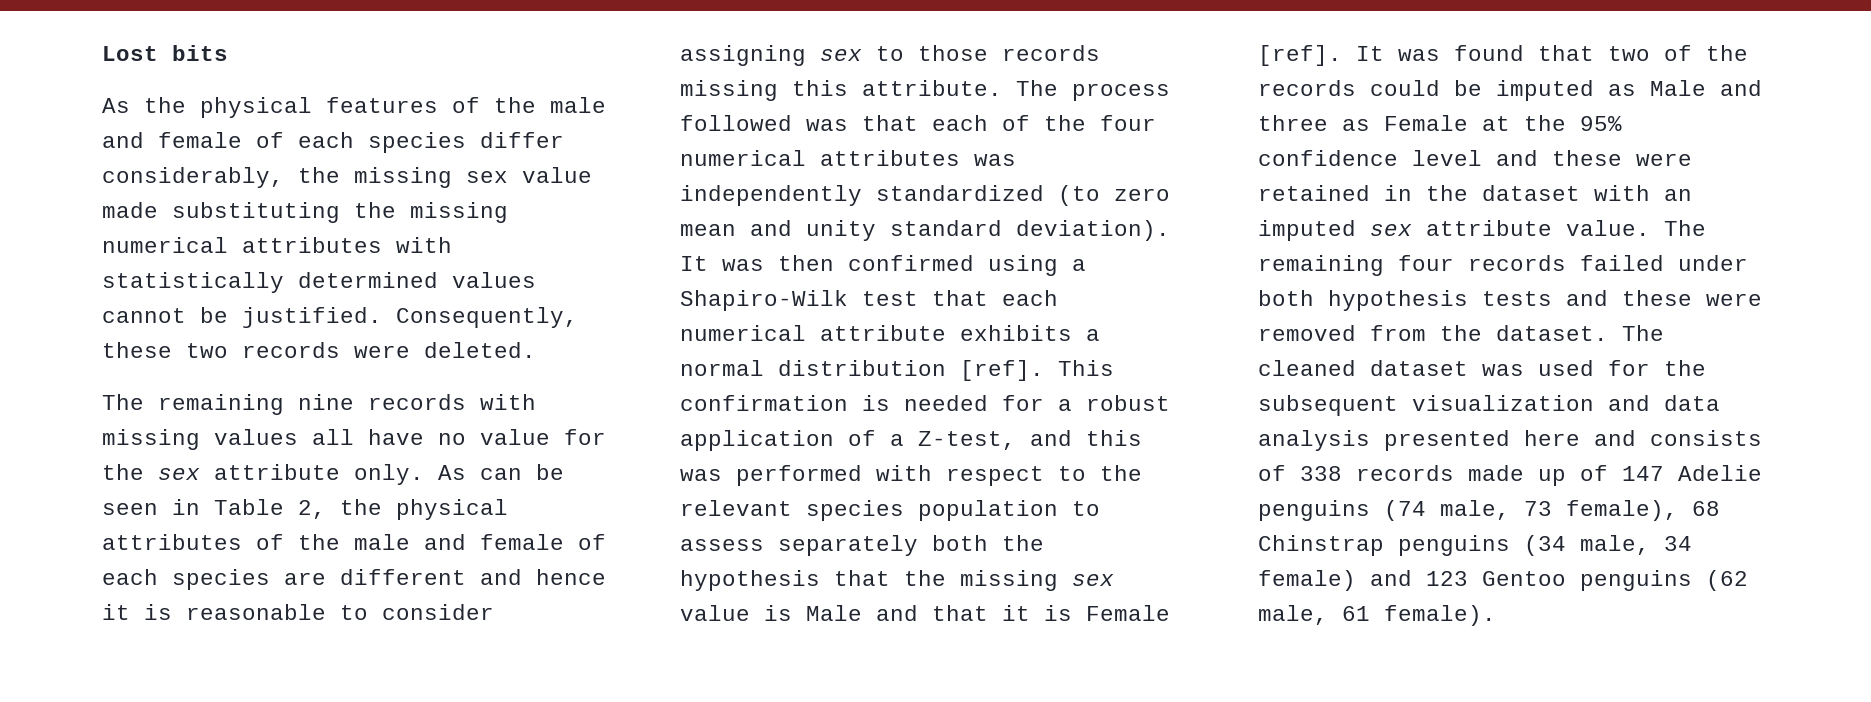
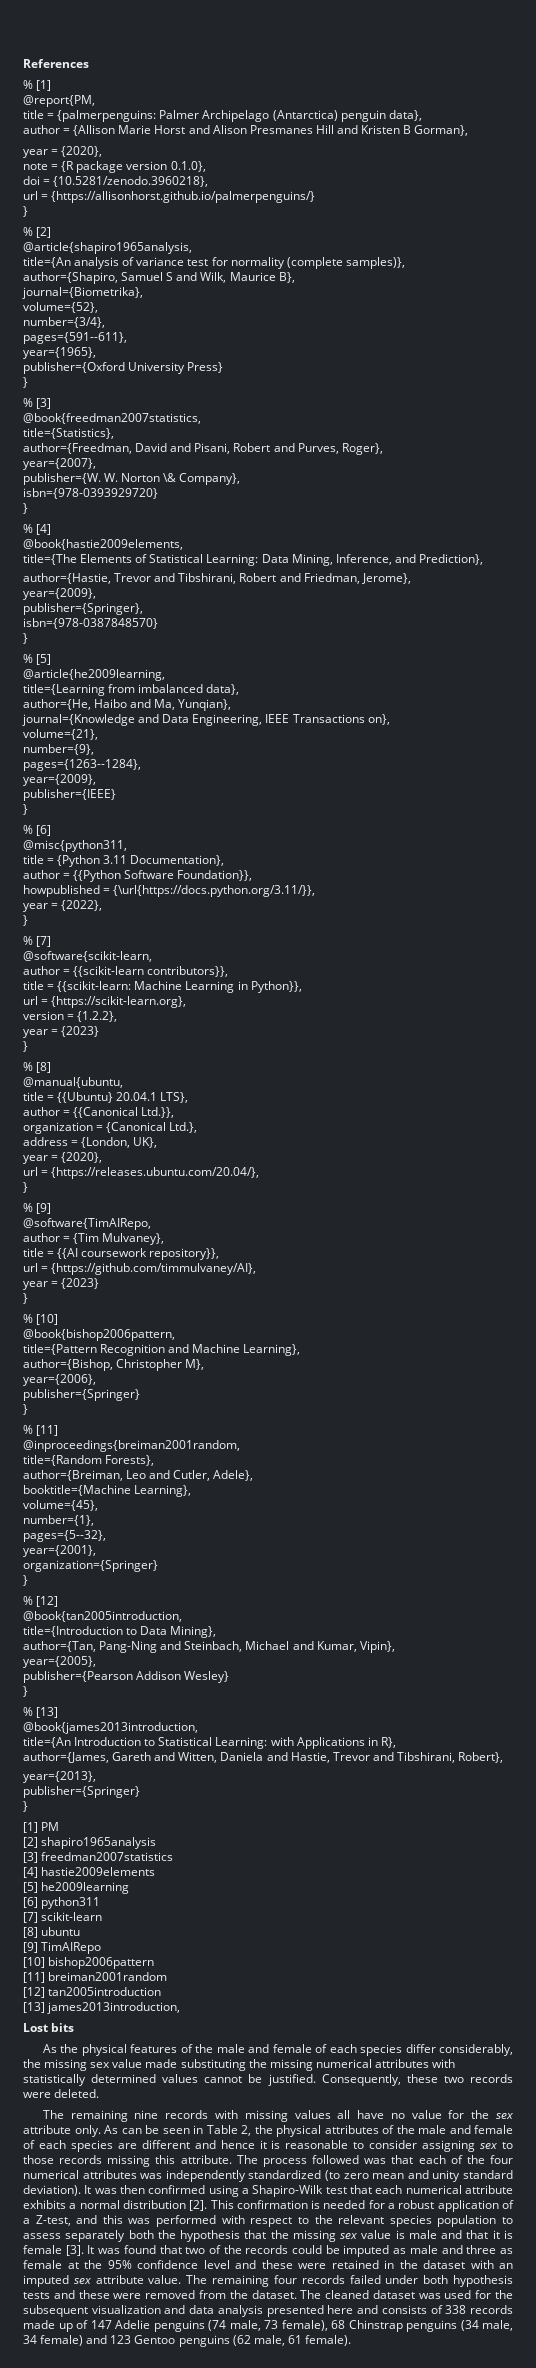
+ References
+ % [1]
+ @report{PM,
+ title = {palmerpenguins: Palmer Archipelago (Antarctica) penguin data},
+ author = {Allison Marie Horst and Alison Presmanes Hill and Kristen B Gorman},
+ year = {2020},
+ note = {R package version 0.1.0},
+ doi = {10.5281/zenodo.3960218},
+ url = {https://allisonhorst.github.io/palmerpenguins/}
+ }
+ % [2]
+ @article{shapiro1965analysis,
+ title={An analysis of variance test for normality (complete samples)},
+ author={Shapiro, Samuel S and Wilk, Maurice B},
+ journal={Biometrika},
+ volume={52},
+ number={3/4},
+ pages={591--611},
+ year={1965},
+ publisher={Oxford University Press}
+ }
+ % [3]
+ @book{freedman2007statistics,
+ title={Statistics},
+ author={Freedman, David and Pisani, Robert and Purves, Roger},
+ year={2007},
+ publisher={W. W. Norton \& Company},
+ isbn={978-0393929720}
+ }
+ % [4]
+ @book{hastie2009elements,
+ title={The Elements of Statistical Learning: Data Mining, Inference, and Prediction},
+ author={Hastie, Trevor and Tibshirani, Robert and Friedman, Jerome},
+ year={2009},
+ publisher={Springer},
+ isbn={978-0387848570}
+ }
+ % [5]
+ @article{he2009learning,
+ title={Learning from imbalanced data},
+ author={He, Haibo and Ma, Yunqian},
+ journal={Knowledge and Data Engineering, IEEE Transactions on},
+ volume={21},
+ number={9},
+ pages={1263--1284},
+ year={2009},
+ publisher={IEEE}
+ }
+ % [6]
+ @misc{python311,
+ title = {Python 3.11 Documentation},
+ author = {{Python Software Foundation}},
+ howpublished = {\url{https://docs.python.org/3.11/}},
+ year = {2022},
+ }
+ % [7]
+ @software{scikit-learn,
+ author = {{scikit-learn contributors}},
+ title = {{scikit-learn: Machine Learning in Python}},
+ url = {https://scikit-learn.org},
+ version = {1.2.2},
+ year = {2023}
+ }
+ % [8]
+ @manual{ubuntu,
+ title = {{Ubuntu} 20.04.1 LTS},
+ author = {{Canonical Ltd.}},
+ organization = {Canonical Ltd.},
+ address = {London, UK},
+ year = {2020},
+ url = {https://releases.ubuntu.com/20.04/},
+ }
+ % [9]
+ @software{TimAIRepo,
+ author = {Tim Mulvaney},
+ title = {{AI coursework repository}},
+ url = {https://github.com/timmulvaney/AI},
+ year = {2023}
+ }
+ % [10]
+ @book{bishop2006pattern,
+ title={Pattern Recognition and Machine Learning},
+ author={Bishop, Christopher M},
+ year={2006},
+ publisher={Springer}
+ }
+ % [11]
+ @inproceedings{breiman2001random,
+ title={Random Forests},
+ author={Breiman, Leo and Cutler, Adele},
+ booktitle={Machine Learning},
+ volume={45},
+ number={1},
+ pages={5--32},
+ year={2001},
+ organization={Springer}
+ }
+ % [12]
+ @book{tan2005introduction,
+ title={Introduction to Data Mining},
+ author={Tan, Pang-Ning and Steinbach, Michael and Kumar, Vipin},
+ year={2005},
+ publisher={Pearson Addison Wesley}
+ }
+ % [13]
+ @book{james2013introduction,
+ title={An Introduction to Statistical Learning: with Applications in R},
+ author={James, Gareth and Witten, Daniela and Hastie, Trevor and Tibshirani, Robert},
+ year={2013},
+ publisher={Springer}
+ }
+ [1] PM
+ [2] shapiro1965analysis
+ [3] freedman2007statistics
+ [4] hastie2009elements
+ [5] he2009learning
+ [6] python311
+ [7] scikit-learn
+ [8] ubuntu
+ [9] TimAIRepo
+ [10] bishop2006pattern
+ [11] breiman2001random
+ [12] tan2005introduction
+ [13] james2013introduction,
- It was then confirmed using a Shapiro-Wilk test that each numerical attribute exhibits a normal distribution [ref].
+ It was then confirmed using a Shapiro-Wilk test that each numerical attribute exhibits a normal distribution [2].
- This confirmation is needed for a robust application of a Z-test, and this was performed with respect to the relevant species population to assess separately both the hypothesis that the missing sex value is Male and that it is Female [ref].
+ This confirmation is needed for a robust application of a Z-test, and this was performed with respect to the relevant species population to assess separately both the hypothesis that the missing sex value is male and that it is female [3].
- It was found that two of the records could be imputed as Male and three as Female at the 95% confidence level and these were retained in the dataset with an imputed sex attribute value.
+ It was found that two of the records could be imputed as male and three as female at the 95% confidence level and these were retained in the dataset with an imputed sex attribute value.

